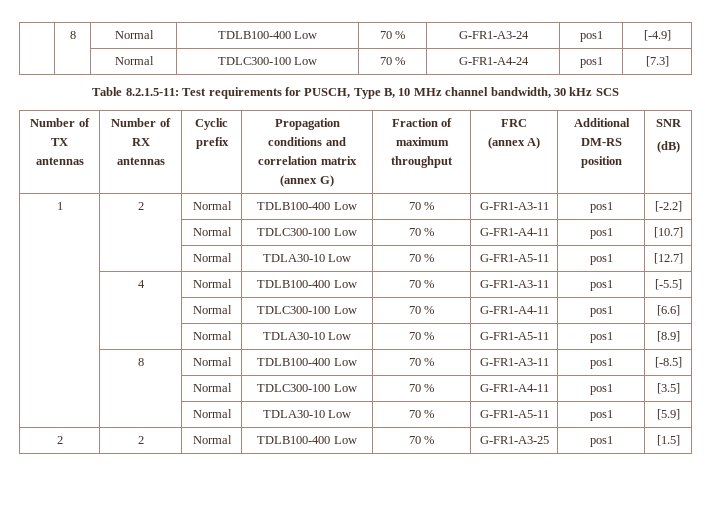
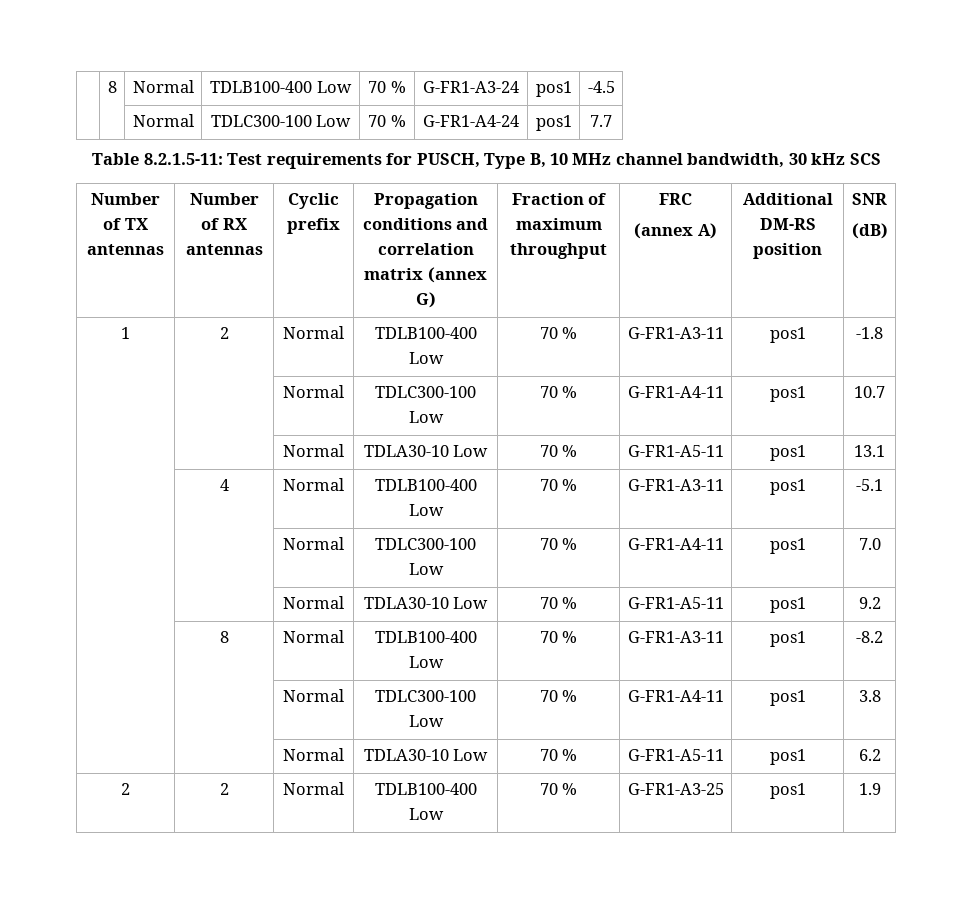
- | 8 | Normal | TDLB100-400 Low | 70 % | G-FR1-A3-24 | pos1 | [-4.9]
+ | 8 | Normal | TDLB100-400 Low | 70 % | G-FR1-A3-24 | pos1 | -4.5
- | | Normal | TDLC300-100 Low | 70 % | G-FR1-A4-24 | pos1 | [7.3]
+ | | Normal | TDLC300-100 Low | 70 % | G-FR1-A4-24 | pos1 | 7.7
- 1 | 2 | Normal | TDLB100-400 Low | 70 % | G-FR1-A3-11 | pos1 | [-2.2]
- | | Normal | TDLC300-100 Low | 70 % | G-FR1-A4-11 | pos1 | [10.7]
- | | Normal | TDLA30-10 Low | 70 % | G-FR1-A5-11 | pos1 | [12.7]
+ 1 | 2 | Normal | TDLB100-400 Low | 70 % | G-FR1-A3-11 | pos1 | -1.8
+ | | Normal | TDLC300-100 Low | 70 % | G-FR1-A4-11 | pos1 | 10.7
+ | | Normal | TDLA30-10 Low | 70 % | G-FR1-A5-11 | pos1 | 13.1
- | 4 | Normal | TDLB100-400 Low | 70 % | G-FR1-A3-11 | pos1 | [-5.5]
- | | Normal | TDLC300-100 Low | 70 % | G-FR1-A4-11 | pos1 | [6.6]
- | | Normal | TDLA30-10 Low | 70 % | G-FR1-A5-11 | pos1 | [8.9]
+ | 4 | Normal | TDLB100-400 Low | 70 % | G-FR1-A3-11 | pos1 | -5.1
+ | | Normal | TDLC300-100 Low | 70 % | G-FR1-A4-11 | pos1 | 7.0
+ | | Normal | TDLA30-10 Low | 70 % | G-FR1-A5-11 | pos1 | 9.2
- | 8 | Normal | TDLB100-400 Low | 70 % | G-FR1-A3-11 | pos1 | [-8.5]
- | | Normal | TDLC300-100 Low | 70 % | G-FR1-A4-11 | pos1 | [3.5]
- | | Normal | TDLA30-10 Low | 70 % | G-FR1-A5-11 | pos1 | [5.9]
+ | 8 | Normal | TDLB100-400 Low | 70 % | G-FR1-A3-11 | pos1 | -8.2
+ | | Normal | TDLC300-100 Low | 70 % | G-FR1-A4-11 | pos1 | 3.8
+ | | Normal | TDLA30-10 Low | 70 % | G-FR1-A5-11 | pos1 | 6.2
- 2 | 2 | Normal | TDLB100-400 Low | 70 % | G-FR1-A3-25 | pos1 | [1.5]
+ 2 | 2 | Normal | TDLB100-400 Low | 70 % | G-FR1-A3-25 | pos1 | 1.9

